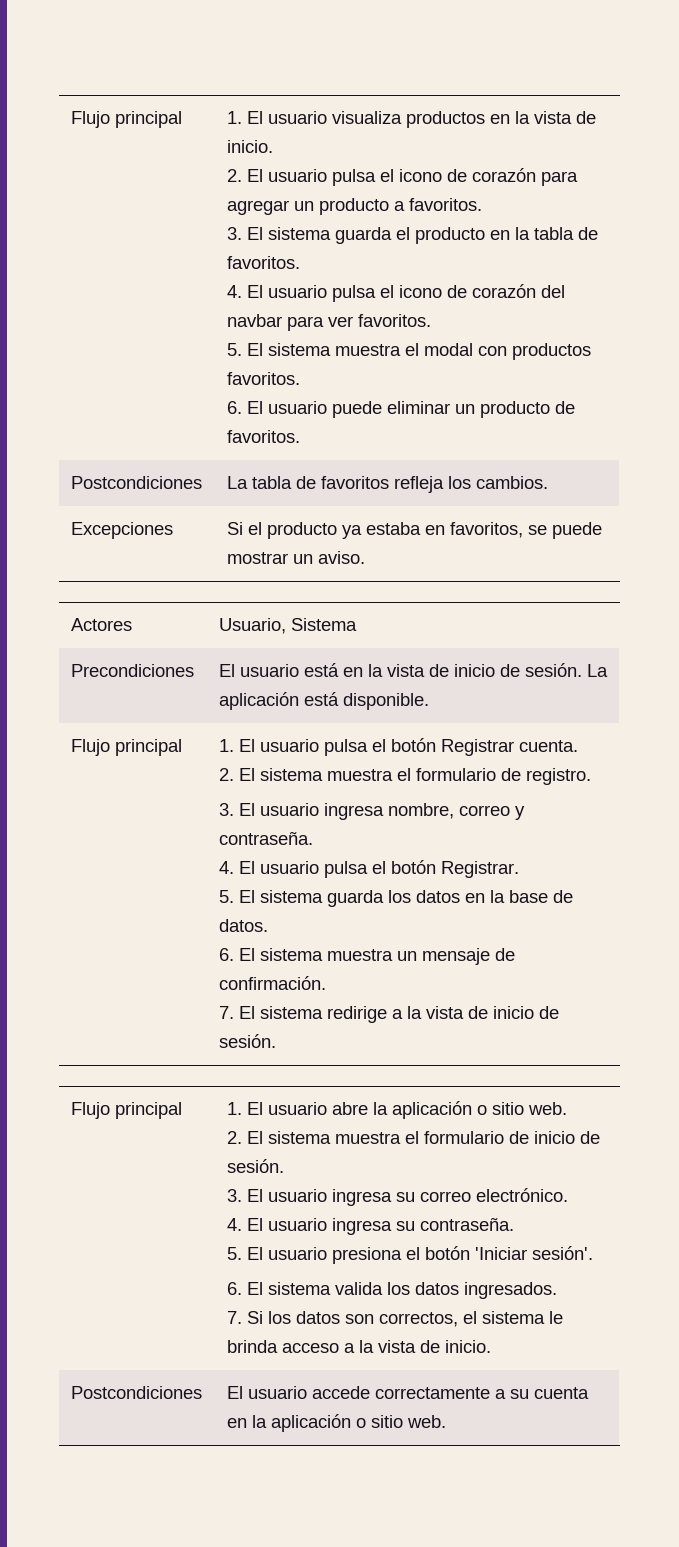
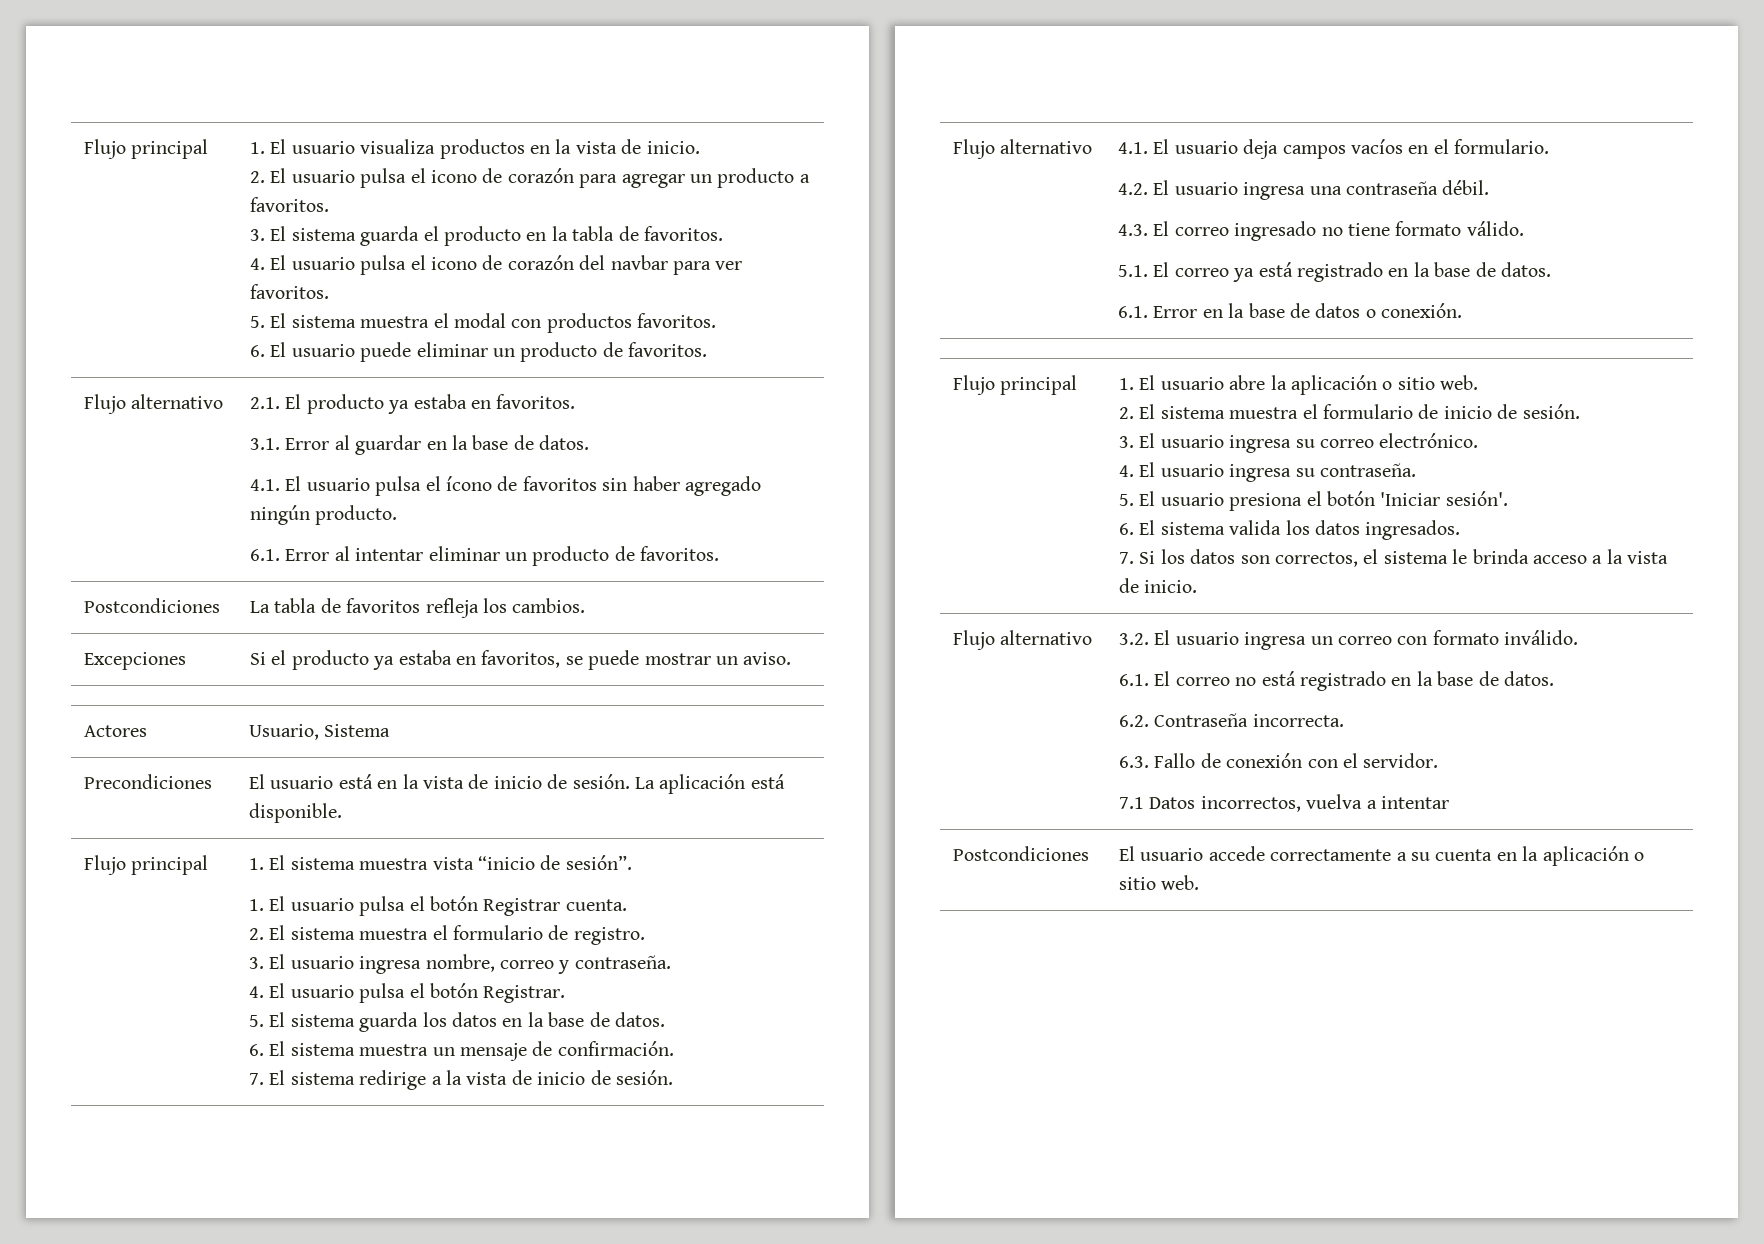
+ Flujo alternativo | 2.1. El producto ya estaba en favoritos.
+ 3.1. Error al guardar en la base de datos.
+ 4.1. El usuario pulsa el ícono de favoritos sin haber agregado ningún producto.
+ 6.1. Error al intentar eliminar un producto de favoritos.
+ 1. El sistema muestra vista “inicio de sesión”.
+ Flujo alternativo | 4.1. El usuario deja campos vacíos en el formulario.
+ 4.2. El usuario ingresa una contraseña débil.
+ 4.3. El correo ingresado no tiene formato válido.
+ 5.1. El correo ya está registrado en la base de datos.
+ 6.1. Error en la base de datos o conexión.
+ Flujo alternativo | 3.2. El usuario ingresa un correo con formato inválido.
+ 6.1. El correo no está registrado en la base de datos.
+ 6.2. Contraseña incorrecta.
+ 6.3. Fallo de conexión con el servidor.
+ 7.1 Datos incorrectos, vuelva a intentar

